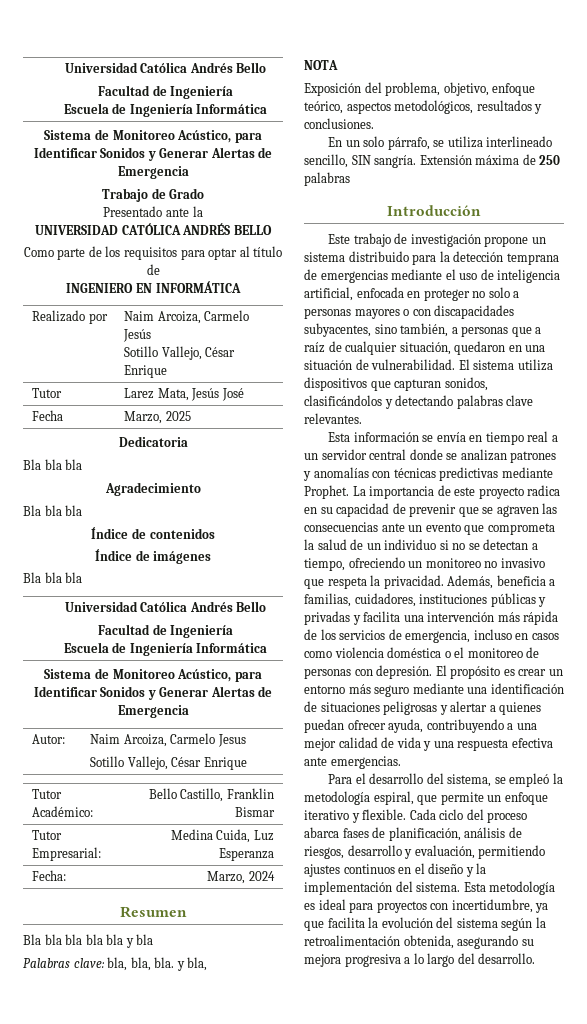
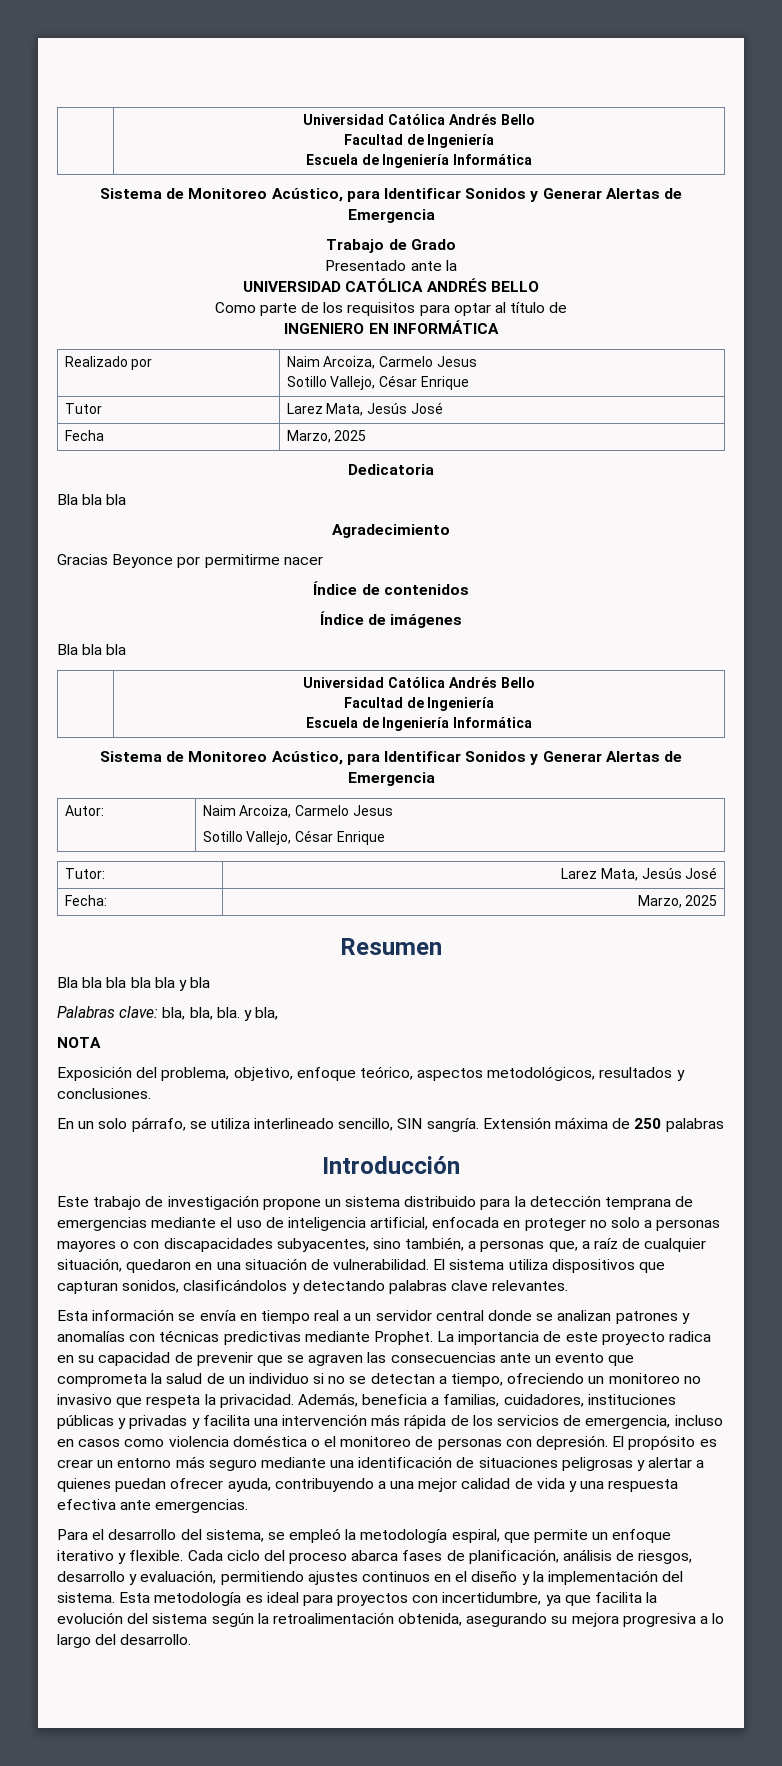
- Realizado por | Naim Arcoiza, Carmelo Jesús
+ Realizado por | Naim Arcoiza, Carmelo Jesus
  Agradecimiento
- Bla bla bla
+ Gracias Beyonce por permitirme nacer
- Tutor Académico: | Bello Castillo, Franklin Bismar
- Tutor Empresarial: | Medina Cuida, Luz Esperanza
+ Tutor: | Larez Mata, Jesús José
- Fecha: | Marzo, 2024
+ Fecha: | Marzo, 2025
- Este trabajo de investigación propone un sistema distribuido para la detección temprana de emergencias mediante el uso de inteligencia artificial, enfocada en proteger no solo a personas mayores o con discapacidades subyacentes, sino también, a personas que a raíz de cualquier situación, quedaron en una situación de vulnerabilidad.
+ Este trabajo de investigación propone un sistema distribuido para la detección temprana de emergencias mediante el uso de inteligencia artificial, enfocada en proteger no solo a personas mayores o con discapacidades subyacentes, sino también, a personas que, a raíz de cualquier situación, quedaron en una situación de vulnerabilidad.

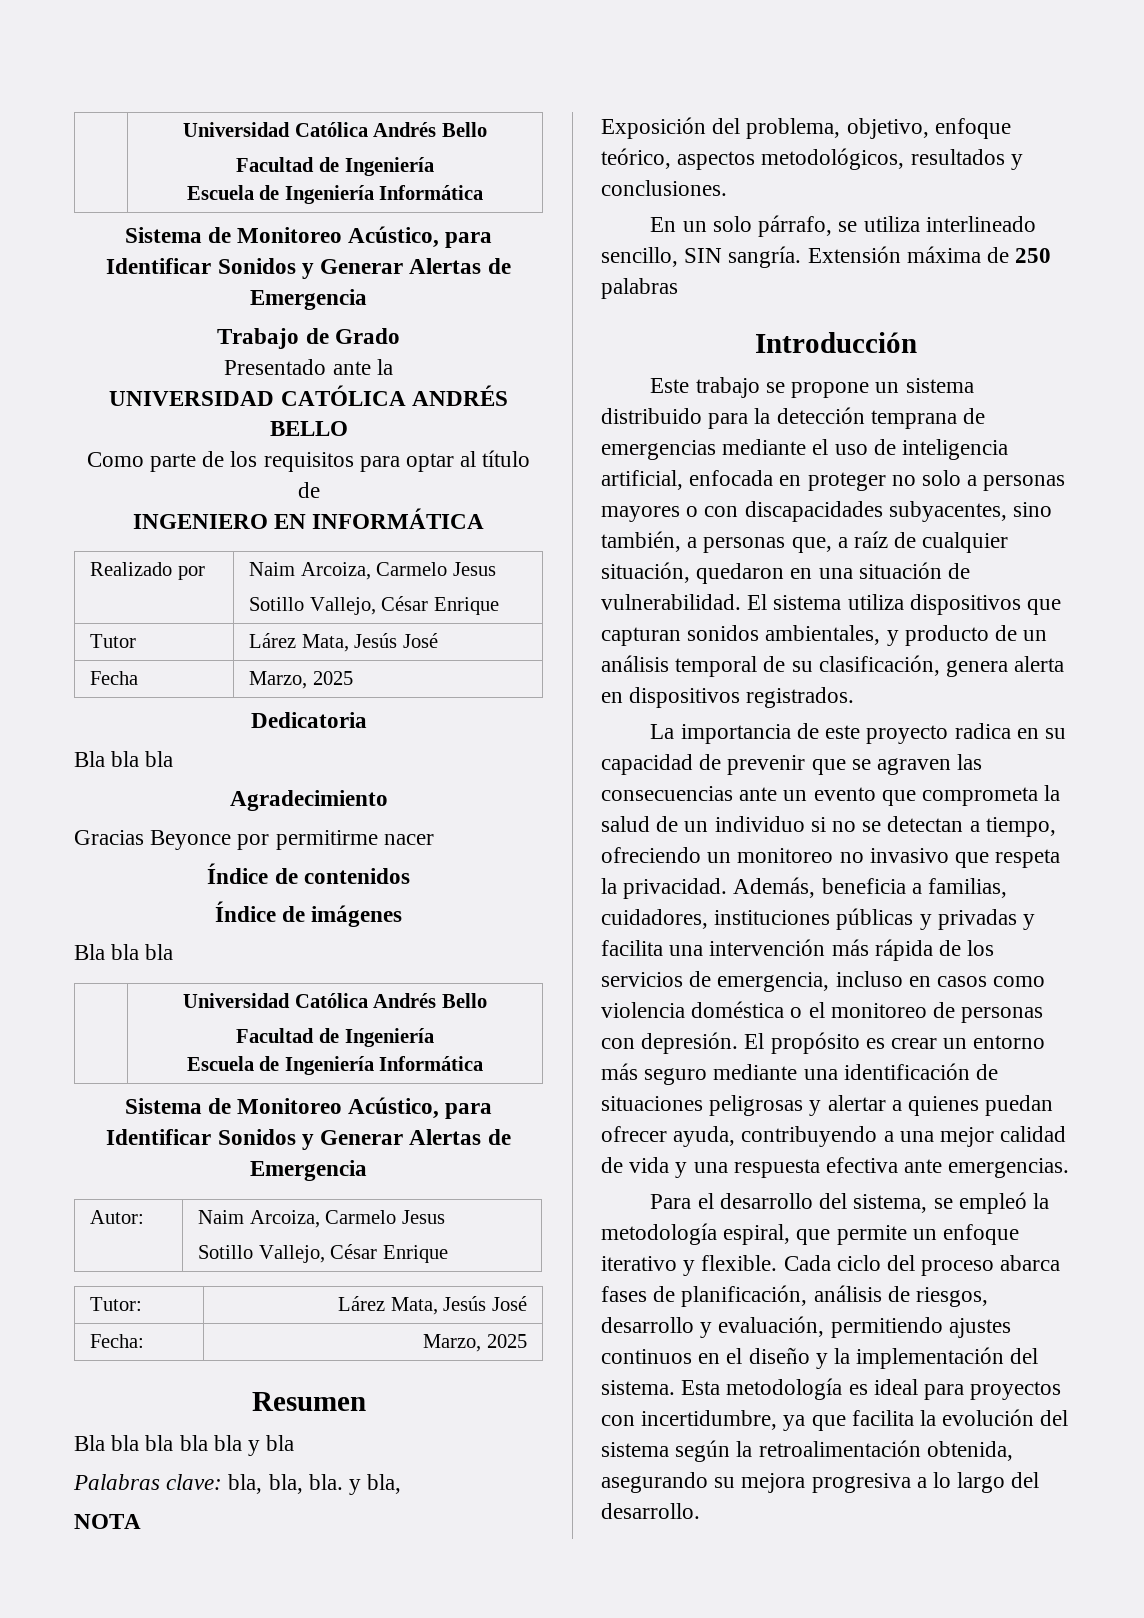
- Tutor | Larez Mata, Jesús José
+ Tutor | Lárez Mata, Jesús José
- Tutor: | Larez Mata, Jesús José
+ Tutor: | Lárez Mata, Jesús José
- Este trabajo de investigación propone un sistema distribuido para la detección temprana de emergencias mediante el uso de inteligencia artificial, enfocada en proteger no solo a personas mayores o con discapacidades subyacentes, sino también, a personas que, a raíz de cualquier situación, quedaron en una situación de vulnerabilidad.
+ Este trabajo se propone un sistema distribuido para la detección temprana de emergencias mediante el uso de inteligencia artificial, enfocada en proteger no solo a personas mayores o con discapacidades subyacentes, sino también, a personas que, a raíz de cualquier situación, quedaron en una situación de vulnerabilidad.
- El sistema utiliza dispositivos que capturan sonidos, clasificándolos y detectando palabras clave relevantes.
- Esta información se envía en tiempo real a un servidor central donde se analizan patrones y anomalías con técnicas predictivas mediante Prophet. La importancia de este proyecto radica en su capacidad de prevenir que se agraven las consecuencias ante un evento que comprometa la salud de un individuo si no se detectan a tiempo, ofreciendo un monitoreo no invasivo que respeta la privacidad.
+ El sistema utiliza dispositivos que capturan sonidos ambientales, y producto de un análisis temporal de su clasificación, genera alerta en dispositivos registrados.
+ La importancia de este proyecto radica en su capacidad de prevenir que se agraven las consecuencias ante un evento que comprometa la salud de un individuo si no se detectan a tiempo, ofreciendo un monitoreo no invasivo que respeta la privacidad.

